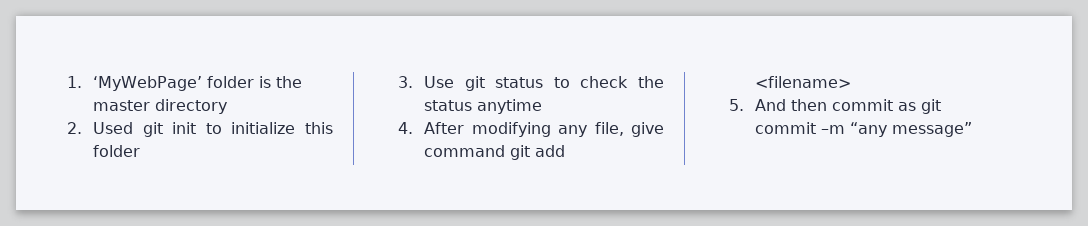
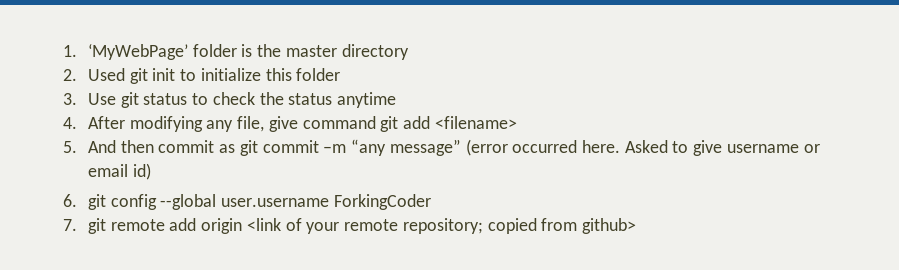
- 5. And then commit as git commit –m “any message”
+ 5. And then commit as git commit –m “any message” (error occurred here. Asked to give username or email id)
+ 6. git config --global user.username ForkingCoder
+ 7. git remote add origin <link of your remote repository; copied from github>

